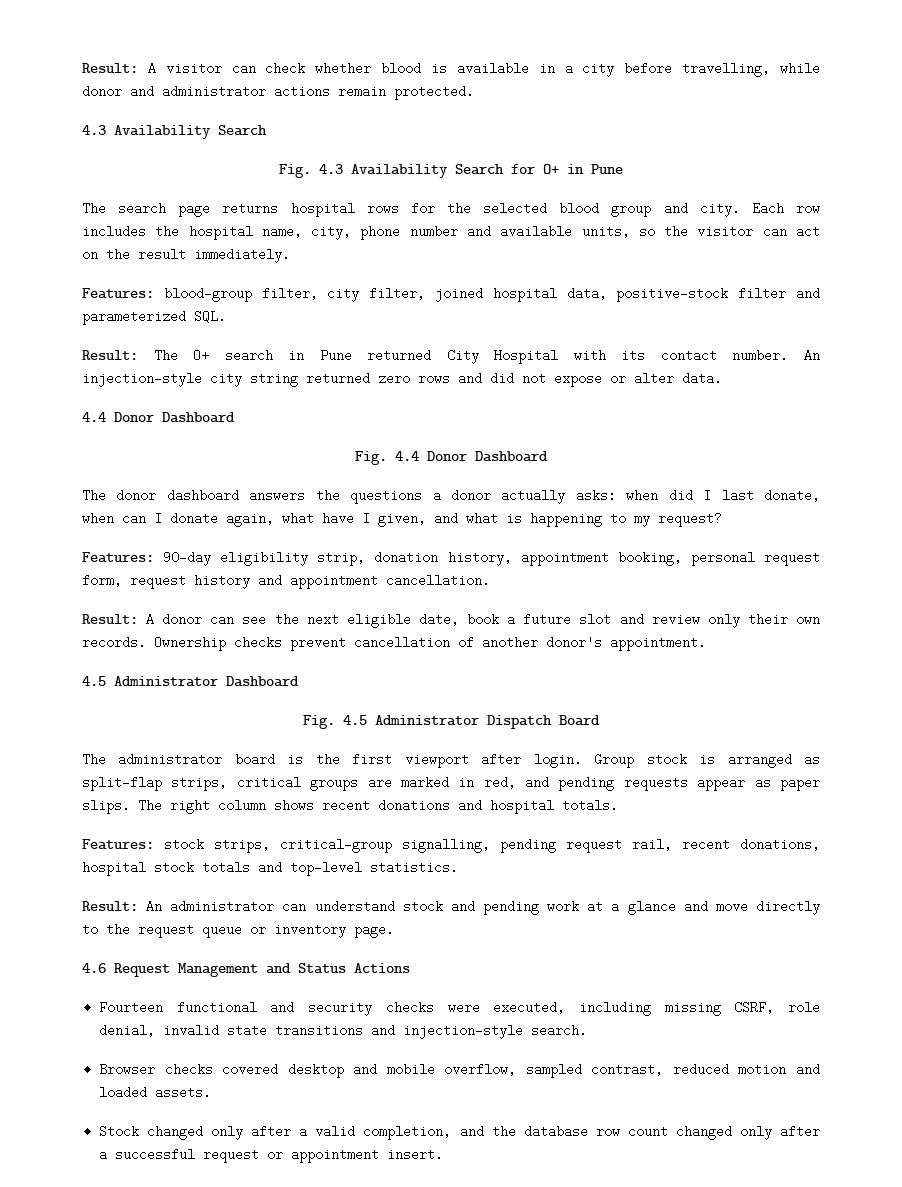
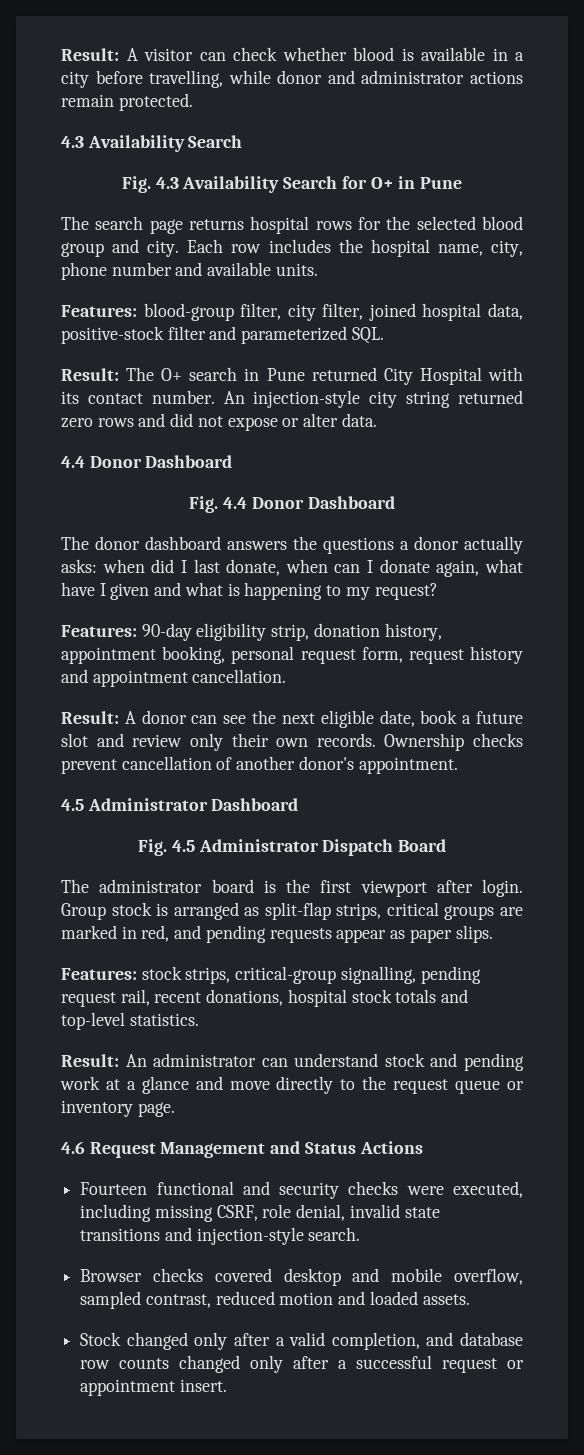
- Each row includes the hospital name, city, phone number and available units, so the visitor can act on the result immediately.
+ Each row includes the hospital name, city, phone number and available units.
- The donor dashboard answers the questions a donor actually asks: when did I last donate, when can I donate again, what have I given, and what is happening to my request?
+ The donor dashboard answers the questions a donor actually asks: when did I last donate, when can I donate again, what have I given and what is happening to my request?
- The right column shows recent donations and hospital totals.
- Stock changed only after a valid completion, and the database row count changed only after a successful request or appointment insert.
+ Stock changed only after a valid completion, and database row counts changed only after a successful request or appointment insert.

